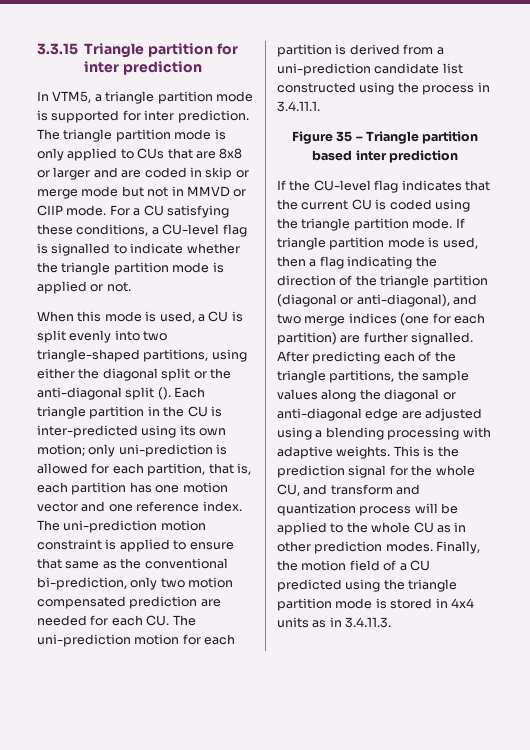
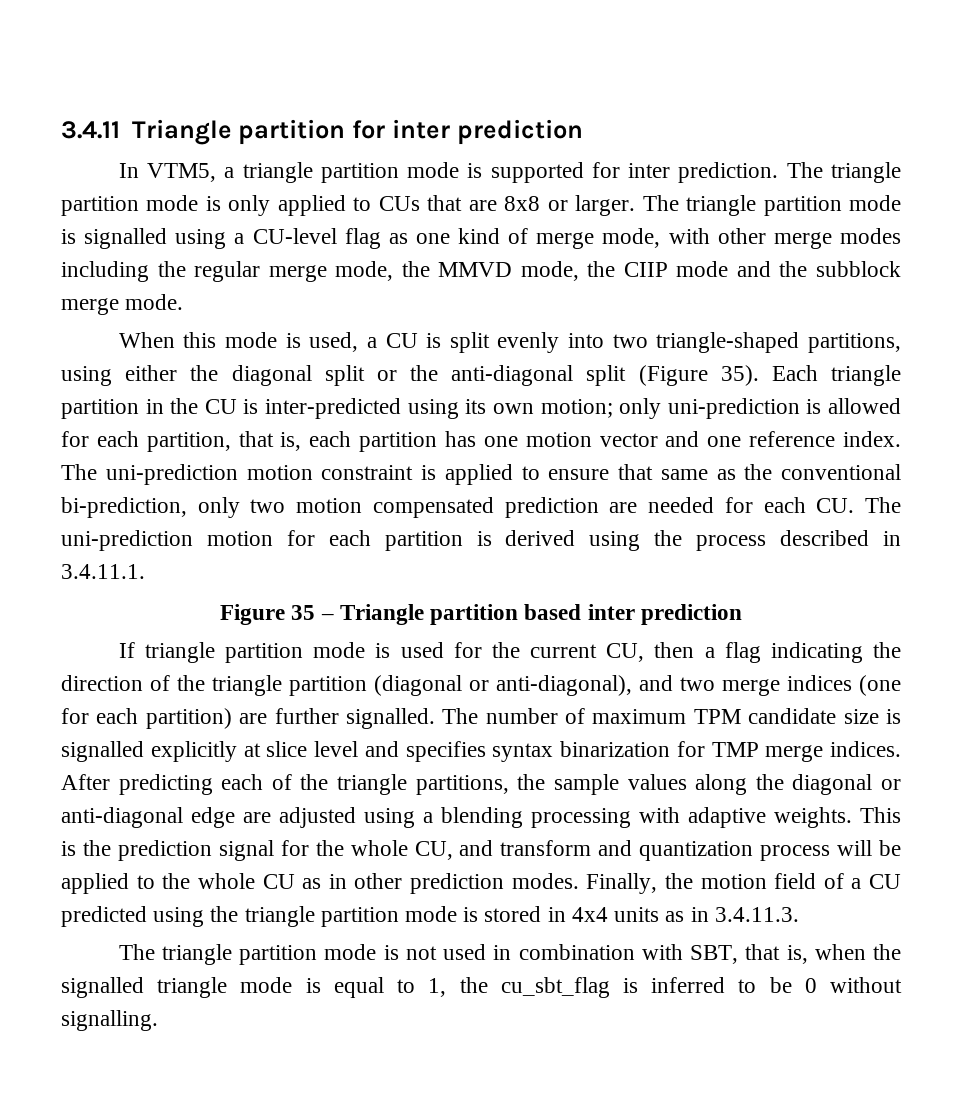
- 3.3.15 Triangle partition for inter prediction
+ 3.4.11 Triangle partition for inter prediction
- The triangle partition mode is only applied to CUs that are 8x8 or larger and are coded in skip or merge mode but not in MMVD or CIIP mode. For a CU satisfying these conditions, a CU-level flag is signalled to indicate whether the triangle partition mode is applied or not.
+ The triangle partition mode is only applied to CUs that are 8x8 or larger. The triangle partition mode is signalled using a CU-level flag as one kind of merge mode, with other merge modes including the regular merge mode, the MMVD mode, the CIIP mode and the subblock merge mode.
- When this mode is used, a CU is split evenly into two triangle-shaped partitions, using either the diagonal split or the anti-diagonal split ().
+ When this mode is used, a CU is split evenly into two triangle-shaped partitions, using either the diagonal split or the anti-diagonal split (Figure 35).
- The uni-prediction motion constraint is applied to ensure that same as the conventional bi-prediction, only two motion compensated prediction are needed for each CU. The uni-prediction motion for each partition is derived from a uni-prediction candidate list constructed using the process in 3.4.11.1.
+ The uni-prediction motion constraint is applied to ensure that same as the conventional bi-prediction, only two motion compensated prediction are needed for each CU. The uni-prediction motion for each partition is derived using the process described in 3.4.11.1.
- If the CU-level flag indicates that the current CU is coded using the triangle partition mode. If triangle partition mode is used, then a flag indicating the direction of the triangle partition (diagonal or anti-diagonal), and two merge indices (one for each partition) are further signalled.
+ If triangle partition mode is used for the current CU, then a flag indicating the direction of the triangle partition (diagonal or anti-diagonal), and two merge indices (one for each partition) are further signalled.
+ The number of maximum TPM candidate size is signalled explicitly at slice level and specifies syntax binarization for TMP merge indices.
+ The triangle partition mode is not used in combination with SBT, that is, when the signalled triangle mode is equal to 1, the cu_sbt_flag is inferred to be 0 without signalling.

